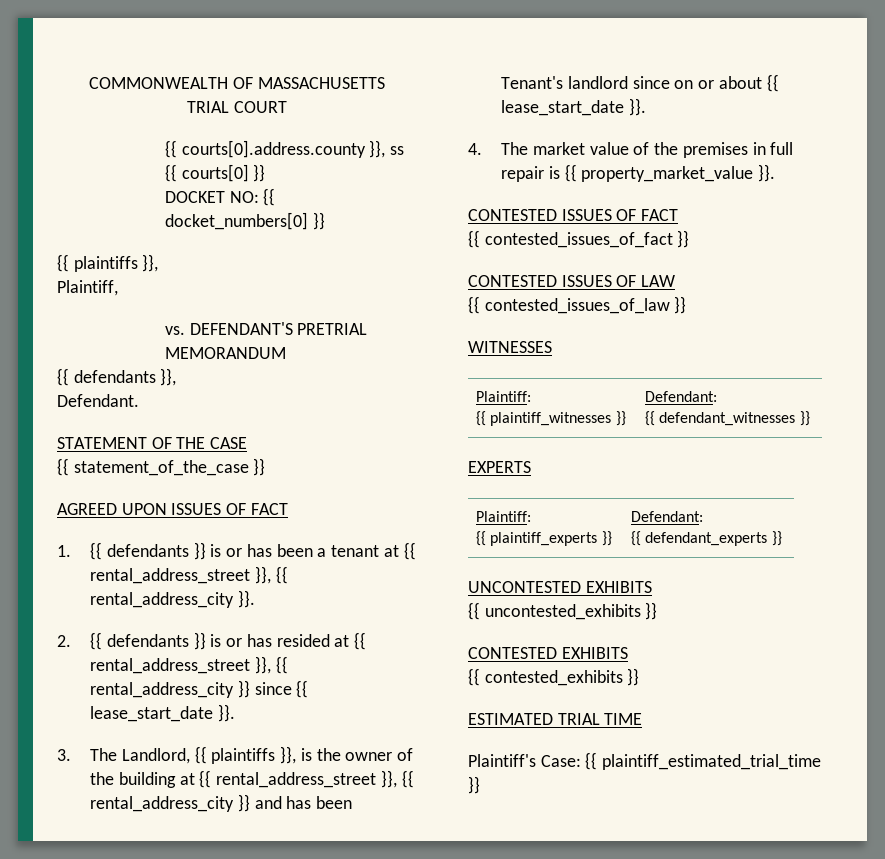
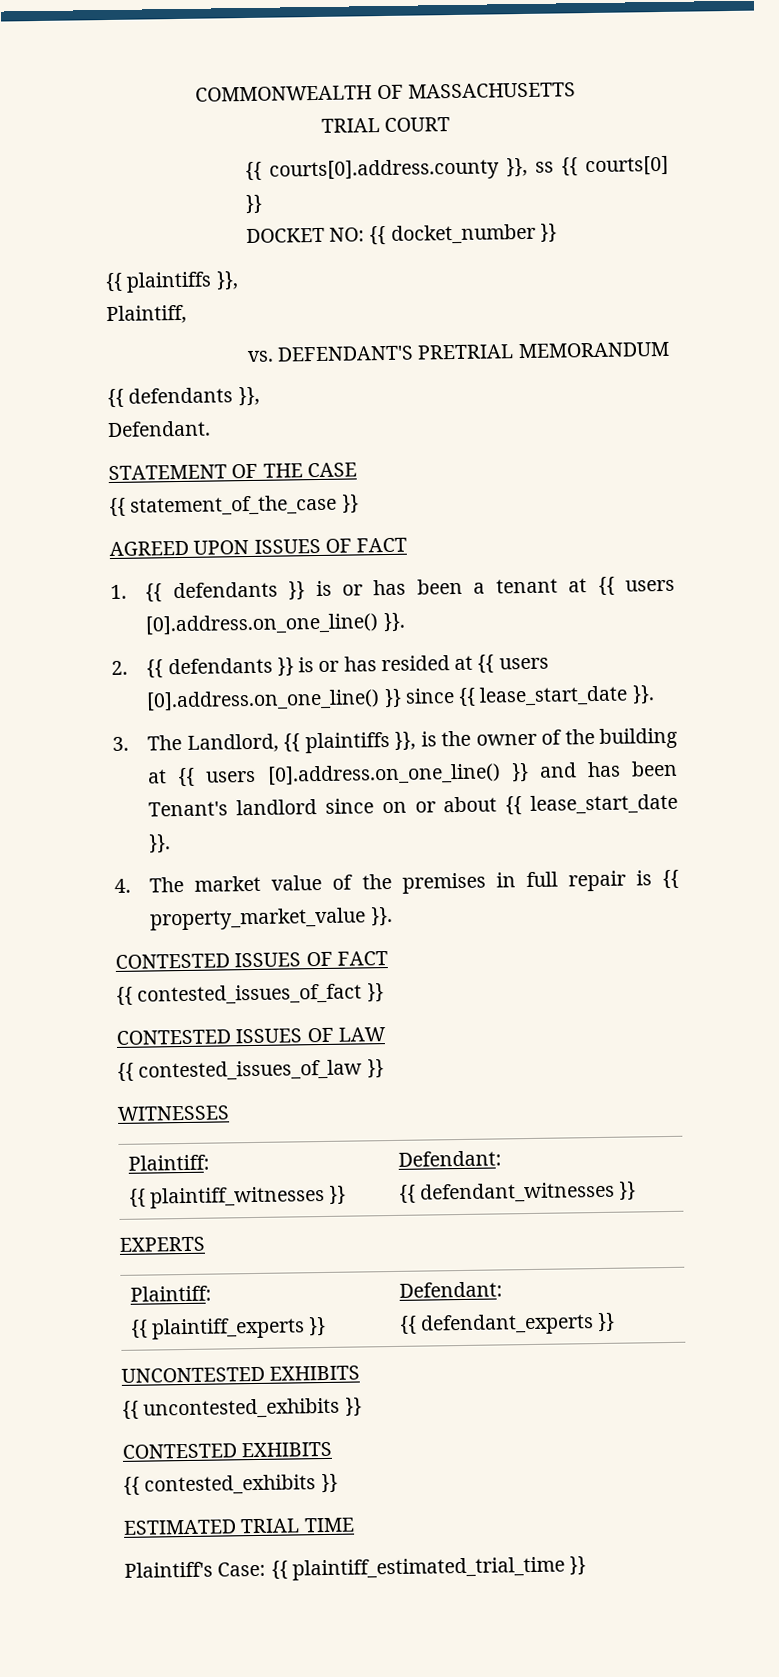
- DOCKET NO: {{ docket_numbers[0] }}
+ DOCKET NO: {{ docket_number }}
- 1. {{ defendants }} is or has been a tenant at {{ rental_address_street }}, {{ rental_address_city }}.
+ 1. {{ defendants }} is or has been a tenant at {{ users [0].address.on_one_line() }}.
- 2. {{ defendants }} is or has resided at {{ rental_address_street }}, {{ rental_address_city }} since {{ lease_start_date }}.
+ 2. {{ defendants }} is or has resided at {{ users [0].address.on_one_line() }} since {{ lease_start_date }}.
- 3. The Landlord, {{ plaintiffs }}, is the owner of the building at {{ rental_address_street }}, {{ rental_address_city }} and has been Tenant's landlord since on or about {{ lease_start_date }}.
+ 3. The Landlord, {{ plaintiffs }}, is the owner of the building at {{ users [0].address.on_one_line() }} and has been Tenant's landlord since on or about {{ lease_start_date }}.

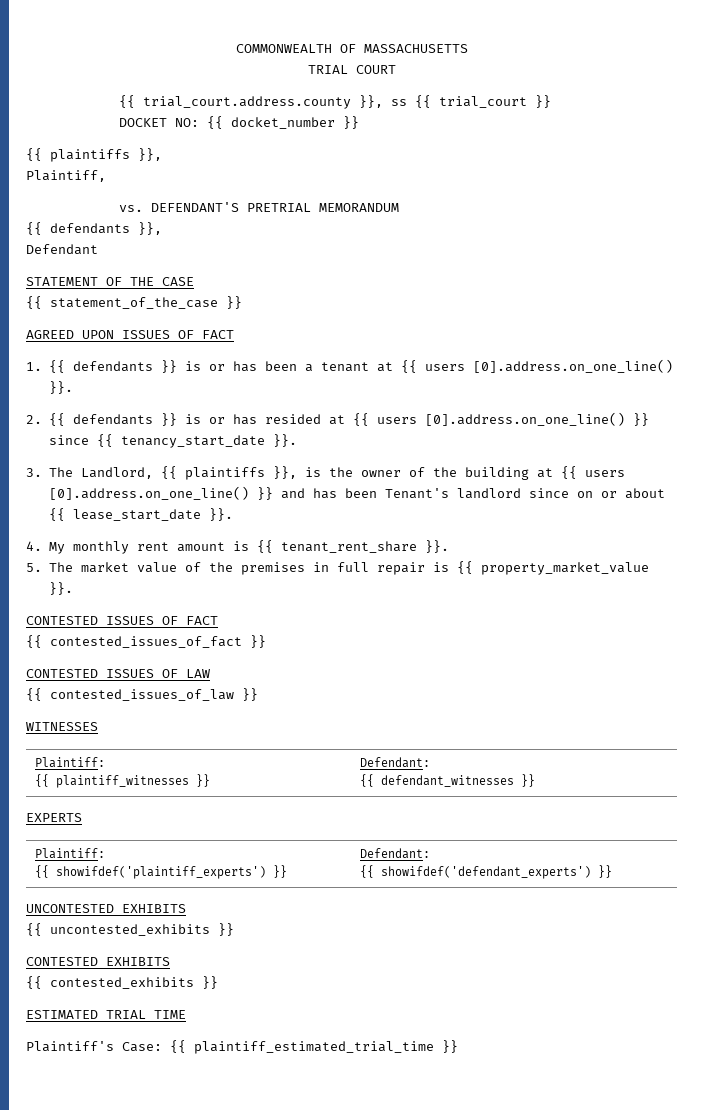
- {{ courts[0].address.county }}, ss {{ courts[0] }}
+ {{ trial_court.address.county }}, ss {{ trial_court }}
- Defendant.
+ Defendant
- 2. {{ defendants }} is or has resided at {{ users [0].address.on_one_line() }} since {{ lease_start_date }}.
+ 2. {{ defendants }} is or has resided at {{ users [0].address.on_one_line() }} since {{ tenancy_start_date }}.
- 4. The market value of the premises in full repair is {{ property_market_value }}.
+ 4. My monthly rent amount is {{ tenant_rent_share }}.
+ 5. The market value of the premises in full repair is {{ property_market_value }}.
  EXPERTS
  Plaintiff:
- {{ plaintiff_experts }} | Defendant:
- {{ defendant_experts }}
+ {{ showifdef('plaintiff_experts') }} | Defendant:
+ {{ showifdef('defendant_experts') }}

